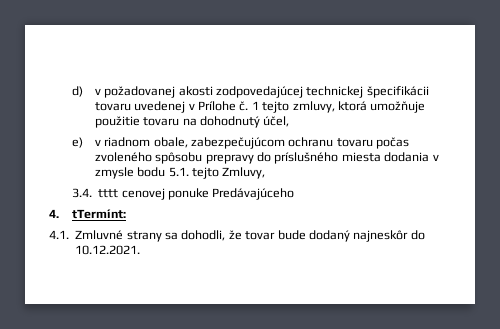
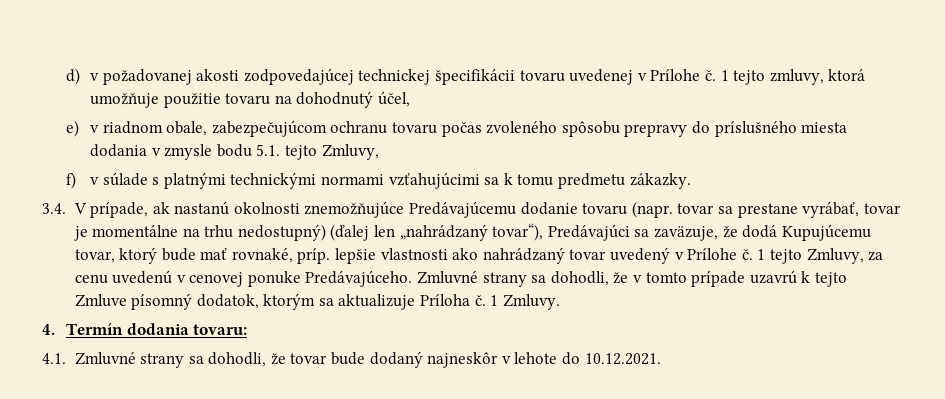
- 3.4. tttt cenovej ponuke Predávajúceho
- 4. tTermínt:
+ f) v súlade s platnými technickými normami vzťahujúcimi sa k tomu predmetu zákazky.
+ 3.4. V prípade, ak nastanú okolnosti znemožňujúce Predávajúcemu dodanie tovaru (napr. tovar sa prestane vyrábať, tovar je momentálne na trhu nedostupný) (ďalej len „nahrádzaný tovar“), Predávajúci sa zaväzuje, že dodá Kupujúcemu tovar, ktorý bude mať rovnaké, príp. lepšie vlastnosti ako nahrádzaný tovar uvedený v Prílohe č. 1 tejto Zmluvy, za cenu uvedenú v cenovej ponuke Predávajúceho. Zmluvné strany sa dohodli, že v tomto prípade uzavrú k tejto Zmluve písomný dodatok, ktorým sa aktualizuje Príloha č. 1 Zmluvy.
+ 4. Termín dodania tovaru:
- 4.1. Zmluvné strany sa dohodli, že tovar bude dodaný najneskôr do 10.12.2021.
+ 4.1. Zmluvné strany sa dohodli, že tovar bude dodaný najneskôr v lehote do 10.12.2021.

